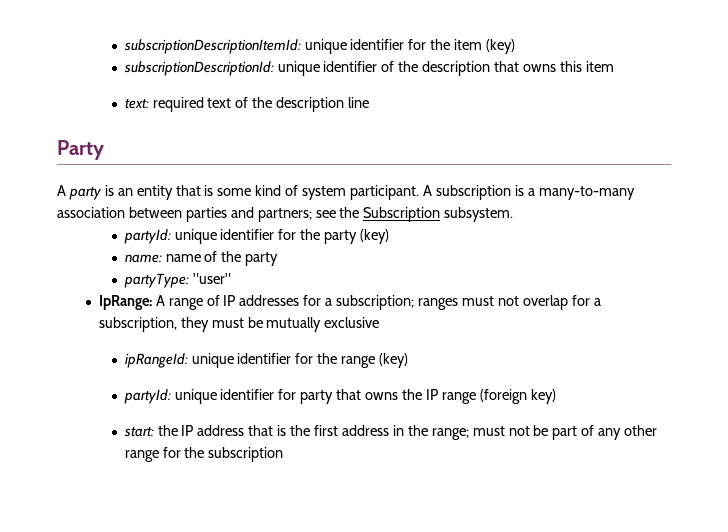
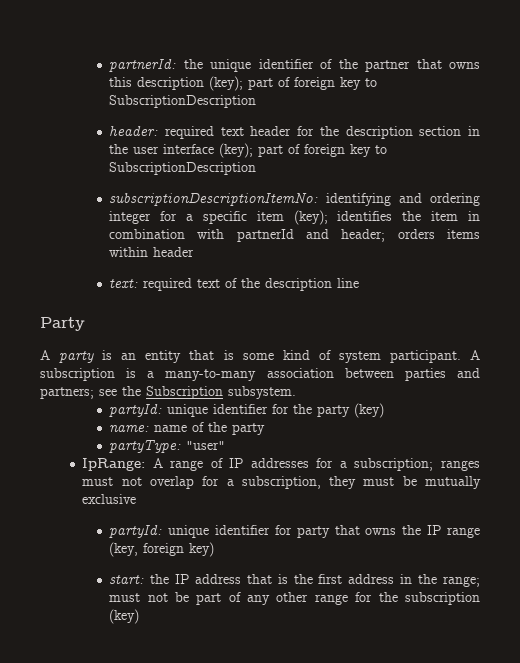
- subscriptionDescriptionItemId: unique identifier for the item (key)
- subscriptionDescriptionId: unique identifier of the description that owns this item
+ partnerId: the unique identifier of the partner that owns this description (key); part of foreign key to SubscriptionDescription
+ header: required text header for the description section in the user interface (key); part of foreign key to SubscriptionDescription
+ subscriptionDescriptionItemNo: identifying and ordering integer for a specific item (key); identifies the item in combination with partnerId and header; orders items within header
- ipRangeId: unique identifier for the range (key)
- partyId: unique identifier for party that owns the IP range (foreign key)
+ partyId: unique identifier for party that owns the IP range (key, foreign key)
- start: the IP address that is the first address in the range; must not be part of any other range for the subscription
+ start: the IP address that is the first address in the range; must not be part of any other range for the subscription (key)

